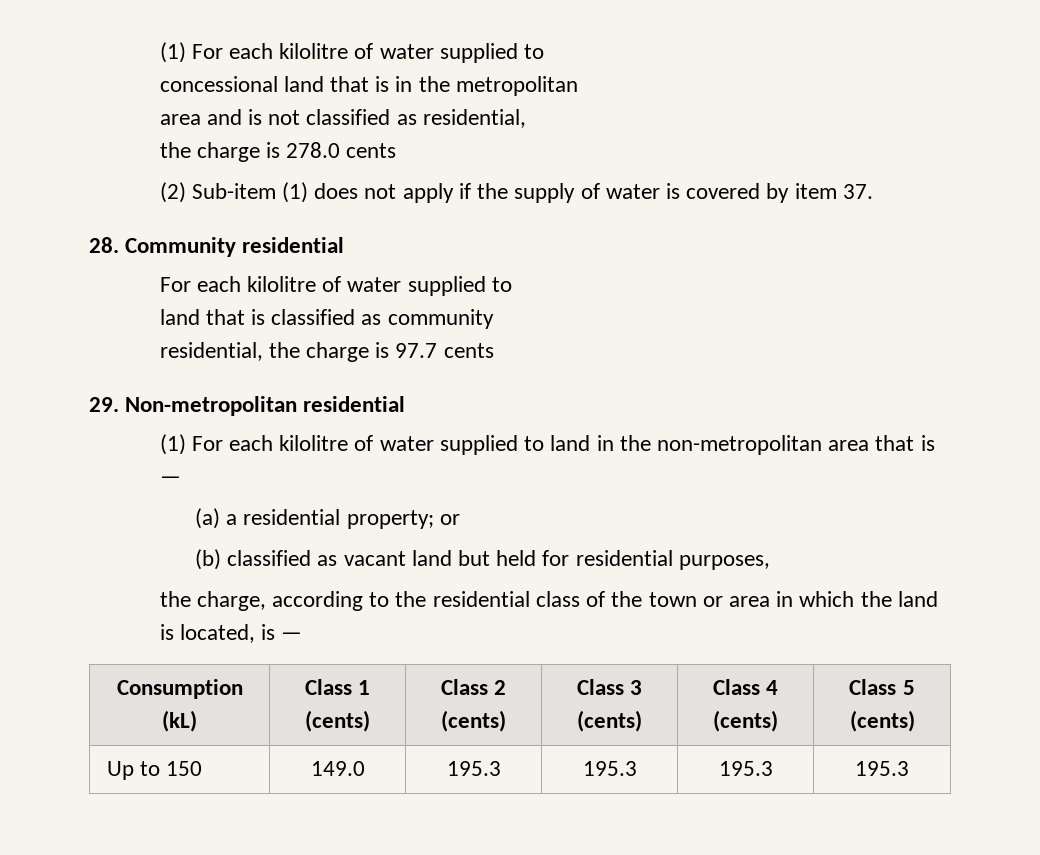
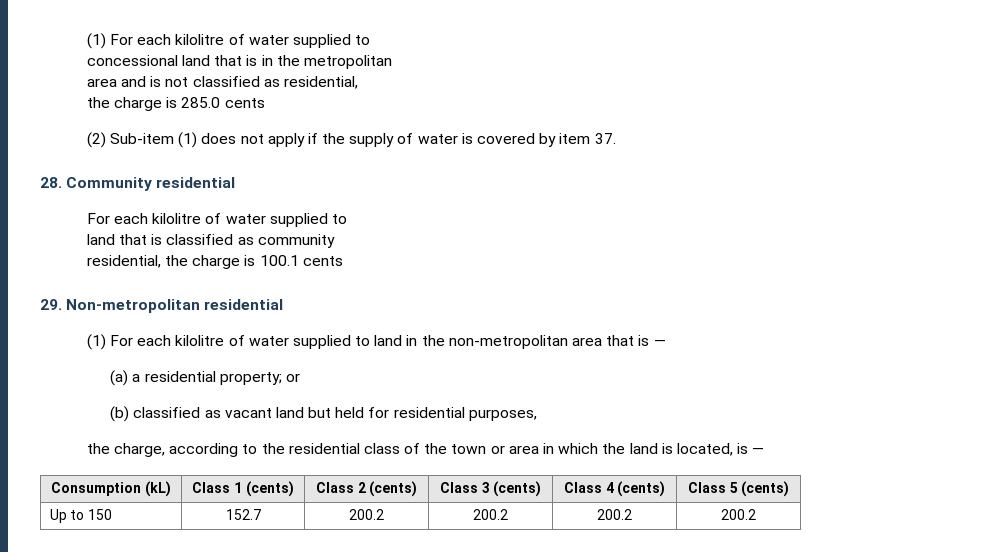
- the charge is 278.0 cents
+ the charge is 285.0 cents
- residential, the charge is 97.7 cents
+ residential, the charge is 100.1 cents
- Up to 150 | 149.0 | 195.3 | 195.3 | 195.3 | 195.3
+ Up to 150 | 152.7 | 200.2 | 200.2 | 200.2 | 200.2

